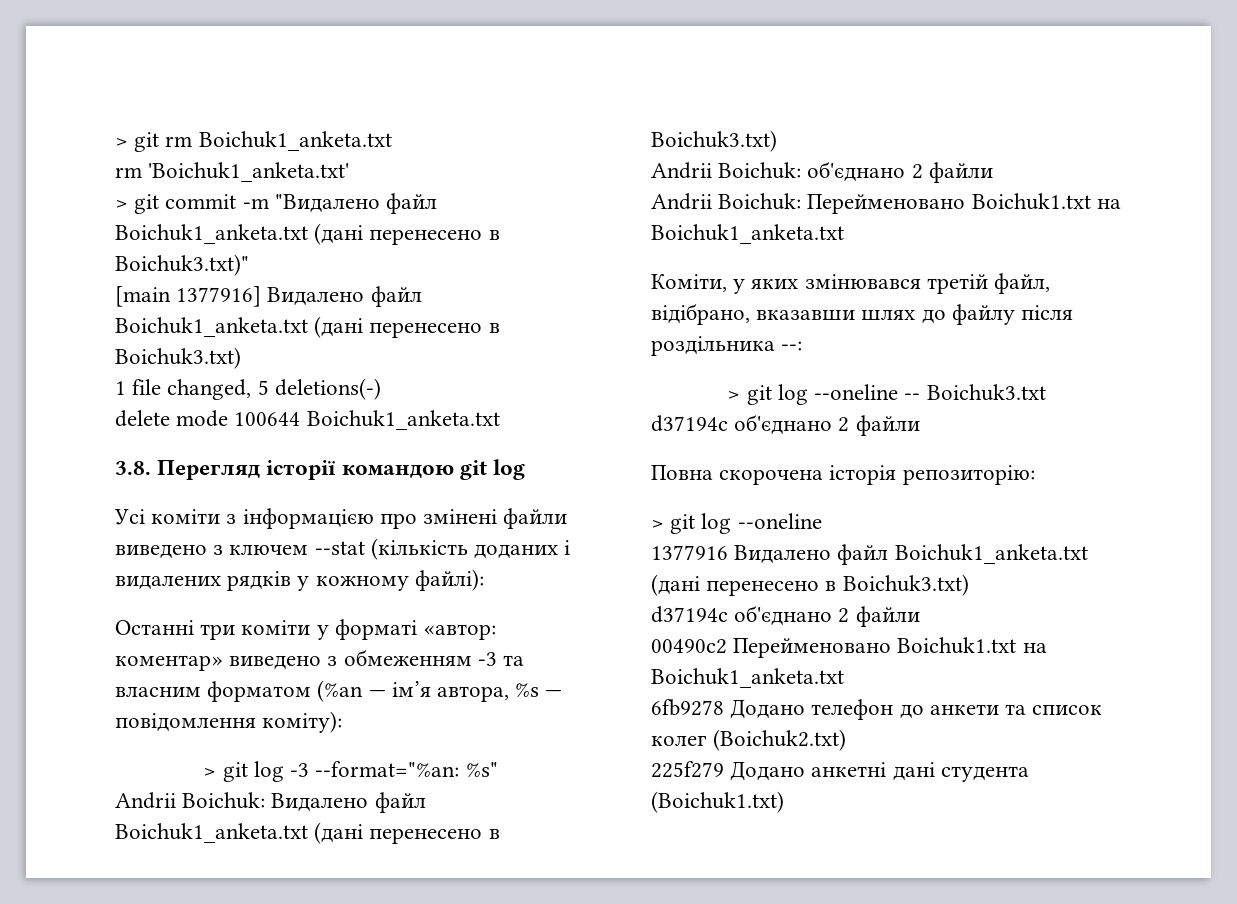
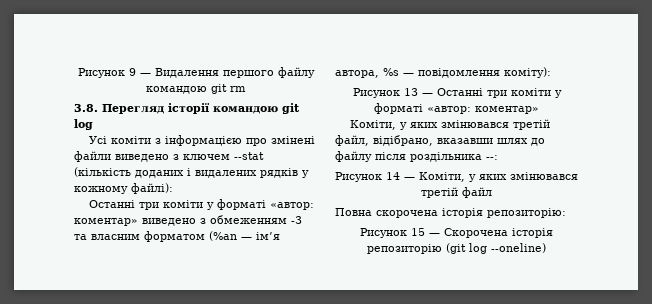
- > git rm Boichuk1_anketa.txt
- rm 'Boichuk1_anketa.txt'
- > git commit -m "Видалено файл Boichuk1_anketa.txt (дані перенесено в Boichuk3.txt)"
- [main 1377916] Видалено файл Boichuk1_anketa.txt (дані перенесено в Boichuk3.txt)
- 1 file changed, 5 deletions(-)
- delete mode 100644 Boichuk1_anketa.txt
+ Рисунок 9 — Видалення першого файлу командою git rm
- > git log -3 --format="%an: %s"
- Andrii Boichuk: Видалено файл Boichuk1_anketa.txt (дані перенесено в Boichuk3.txt)
- Andrii Boichuk: об'єднано 2 файли
- Andrii Boichuk: Перейменовано Boichuk1.txt на Boichuk1_anketa.txt
+ Рисунок 13 — Останні три коміти у форматі «автор: коментар»
- > git log --oneline -- Boichuk3.txt
- d37194c об'єднано 2 файли
+ Рисунок 14 — Коміти, у яких змінювався третій файл
  Повна скорочена історія репозиторію:
- > git log --oneline
- 1377916 Видалено файл Boichuk1_anketa.txt (дані перенесено в Boichuk3.txt)
- d37194c об'єднано 2 файли
- 00490c2 Перейменовано Boichuk1.txt на Boichuk1_anketa.txt
- 6fb9278 Додано телефон до анкети та список колег (Boichuk2.txt)
- 225f279 Додано анкетні дані студента (Boichuk1.txt)
+ Рисунок 15 — Скорочена історія репозиторію (git log --oneline)

